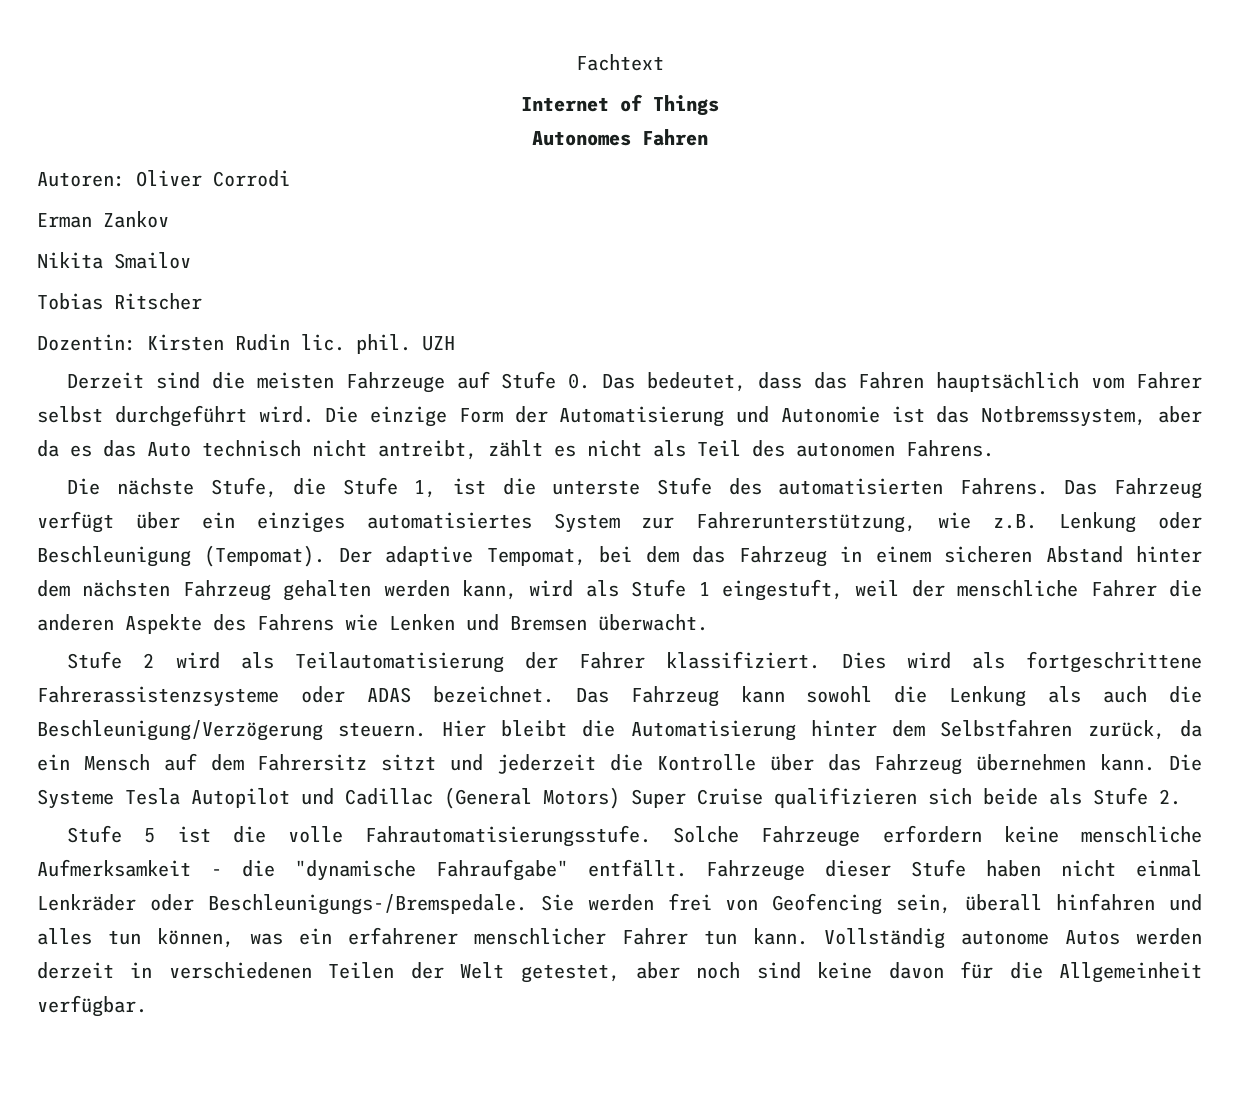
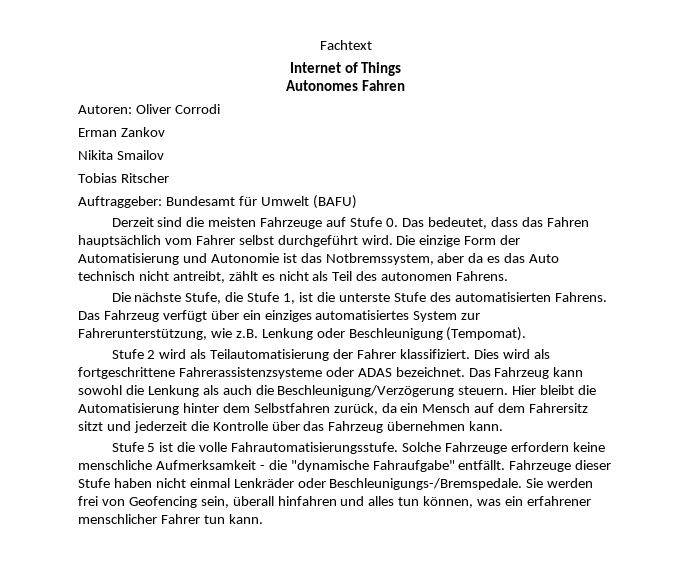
- Dozentin: Kirsten Rudin lic. phil. UZH
+ Auftraggeber: Bundesamt für Umwelt (BAFU)
- Der adaptive Tempomat, bei dem das Fahrzeug in einem sicheren Abstand hinter dem nächsten Fahrzeug gehalten werden kann, wird als Stufe 1 eingestuft, weil der menschliche Fahrer die anderen Aspekte des Fahrens wie Lenken und Bremsen überwacht.
- Die Systeme Tesla Autopilot und Cadillac (General Motors) Super Cruise qualifizieren sich beide als Stufe 2.
- Vollständig autonome Autos werden derzeit in verschiedenen Teilen der Welt getestet, aber noch sind keine davon für die Allgemeinheit verfügbar.

